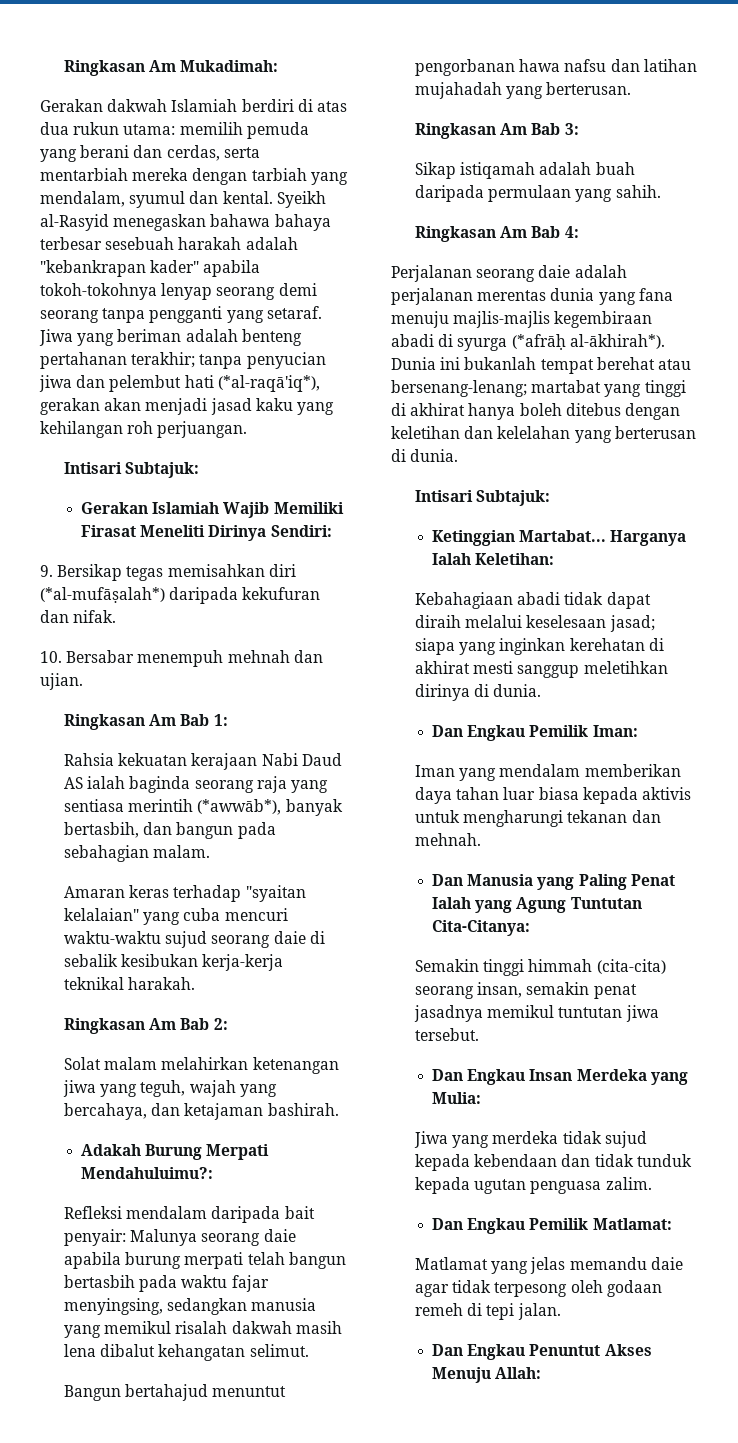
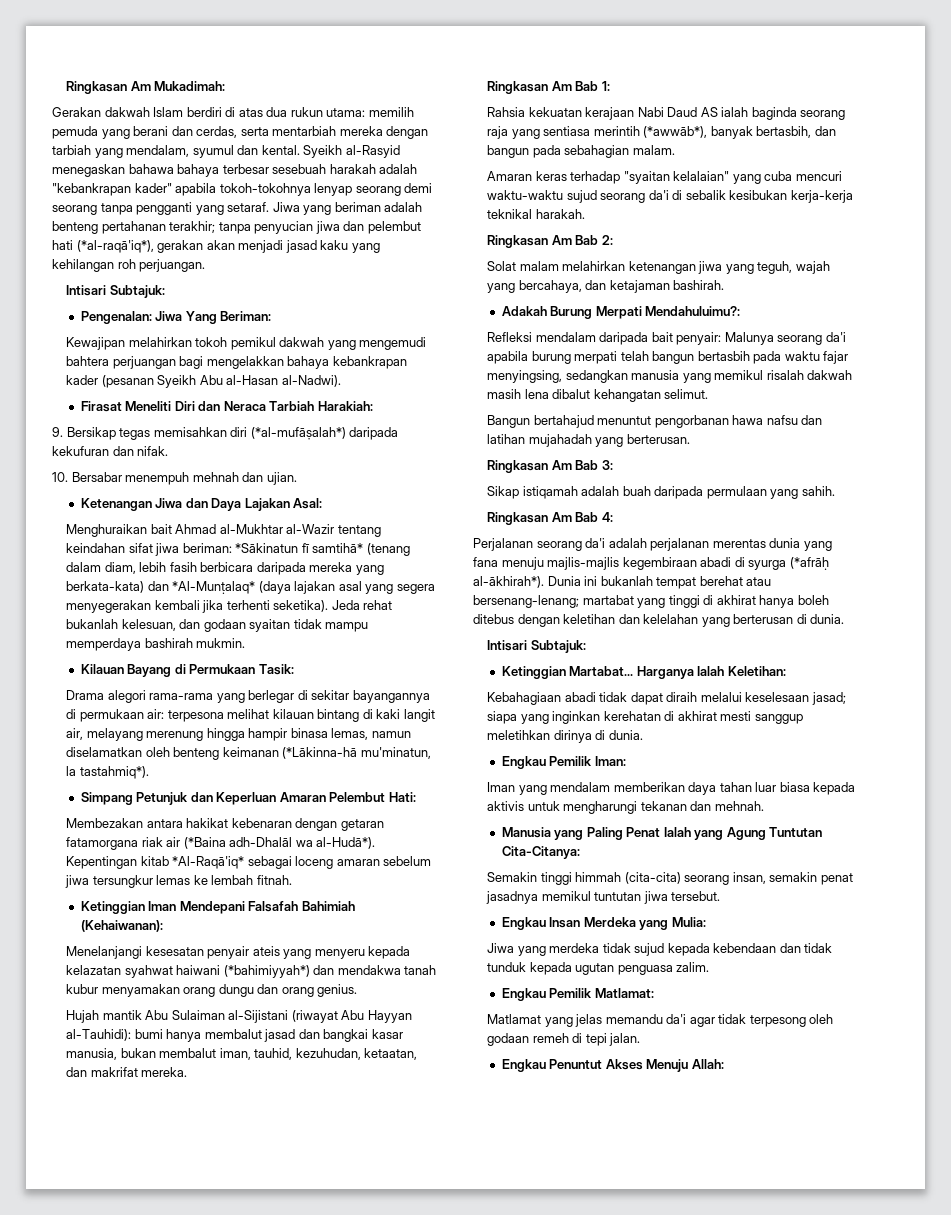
- Gerakan dakwah Islamiah berdiri di atas dua rukun utama: memilih pemuda yang berani dan cerdas, serta mentarbiah mereka dengan tarbiah yang mendalam, syumul dan kental.
+ Gerakan dakwah Islam berdiri di atas dua rukun utama: memilih pemuda yang berani dan cerdas, serta mentarbiah mereka dengan tarbiah yang mendalam, syumul dan kental.
- Gerakan Islamiah Wajib Memiliki Firasat Meneliti Dirinya Sendiri:
+ Pengenalan: Jiwa Yang Beriman:
+ Kewajipan melahirkan tokoh pemikul dakwah yang mengemudi bahtera perjuangan bagi mengelakkan bahaya kebankrapan kader (pesanan Syeikh Abu al-Hasan al-Nadwi).
+ Firasat Meneliti Diri dan Neraca Tarbiah Harakiah:
+ Ketenangan Jiwa dan Daya Lajakan Asal:
+ Menghuraikan bait Ahmad al-Mukhtar al-Wazir tentang keindahan sifat jiwa beriman: *Sākinatun fī samtihā* (tenang dalam diam, lebih fasih berbicara daripada mereka yang berkata-kata) dan *Al-Munṭalaq* (daya lajakan asal yang segera menyegerakan kembali jika terhenti seketika). Jeda rehat bukanlah kelesuan, dan godaan syaitan tidak mampu memperdaya bashirah mukmin.
+ Kilauan Bayang di Permukaan Tasik:
+ Drama alegori rama-rama yang berlegar di sekitar bayangannya di permukaan air: terpesona melihat kilauan bintang di kaki langit air, melayang merenung hingga hampir binasa lemas, namun diselamatkan oleh benteng keimanan (*Lākinna-hā mu'minatun, la tastahmiq*).
+ Simpang Petunjuk dan Keperluan Amaran Pelembut Hati:
+ Membezakan antara hakikat kebenaran dengan getaran fatamorgana riak air (*Baina adh-Dhalāl wa al-Hudā*). Kepentingan kitab *Al-Raqā'iq* sebagai loceng amaran sebelum jiwa tersungkur lemas ke lembah fitnah.
+ Ketinggian Iman Mendepani Falsafah Bahimiah (Kehaiwanan):
+ Menelanjangi kesesatan penyair ateis yang menyeru kepada kelazatan syahwat haiwani (*bahimiyyah*) dan mendakwa tanah kubur menyamakan orang dungu dan orang genius.
+ Hujah mantik Abu Sulaiman al-Sijistani (riwayat Abu Hayyan al-Tauhidi): bumi hanya membalut jasad dan bangkai kasar manusia, bukan membalut iman, tauhid, kezuhudan, ketaatan, dan makrifat mereka.
- Amaran keras terhadap "syaitan kelalaian" yang cuba mencuri waktu-waktu sujud seorang daie di sebalik kesibukan kerja-kerja teknikal harakah.
+ Amaran keras terhadap "syaitan kelalaian" yang cuba mencuri waktu-waktu sujud seorang da'i di sebalik kesibukan kerja-kerja teknikal harakah.
- Refleksi mendalam daripada bait penyair: Malunya seorang daie apabila burung merpati telah bangun bertasbih pada waktu fajar menyingsing, sedangkan manusia yang memikul risalah dakwah masih lena dibalut kehangatan selimut.
+ Refleksi mendalam daripada bait penyair: Malunya seorang da'i apabila burung merpati telah bangun bertasbih pada waktu fajar menyingsing, sedangkan manusia yang memikul risalah dakwah masih lena dibalut kehangatan selimut.
- Perjalanan seorang daie adalah perjalanan merentas dunia yang fana menuju majlis-majlis kegembiraan abadi di syurga (*afrāḥ al-ākhirah*).
+ Perjalanan seorang da'i adalah perjalanan merentas dunia yang fana menuju majlis-majlis kegembiraan abadi di syurga (*afrāḥ al-ākhirah*).
- Dan Engkau Pemilik Iman:
+ Engkau Pemilik Iman:
- Dan Manusia yang Paling Penat Ialah yang Agung Tuntutan Cita-Citanya:
+ Manusia yang Paling Penat Ialah yang Agung Tuntutan Cita-Citanya:
- Dan Engkau Insan Merdeka yang Mulia:
+ Engkau Insan Merdeka yang Mulia:
- Dan Engkau Pemilik Matlamat:
+ Engkau Pemilik Matlamat:
- Matlamat yang jelas memandu daie agar tidak terpesong oleh godaan remeh di tepi jalan.
+ Matlamat yang jelas memandu da'i agar tidak terpesong oleh godaan remeh di tepi jalan.
- Dan Engkau Penuntut Akses Menuju Allah:
+ Engkau Penuntut Akses Menuju Allah:

